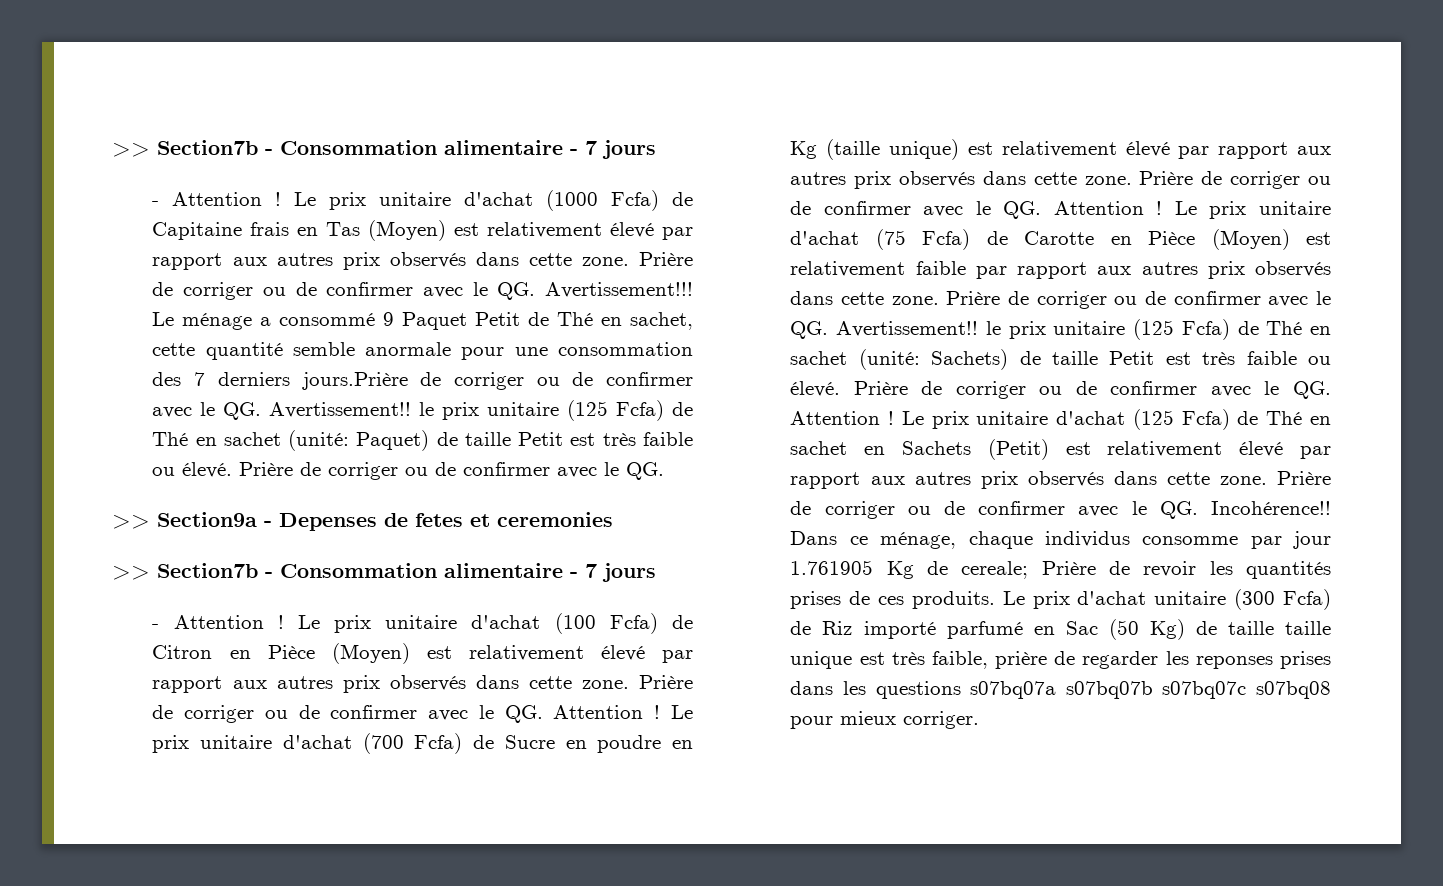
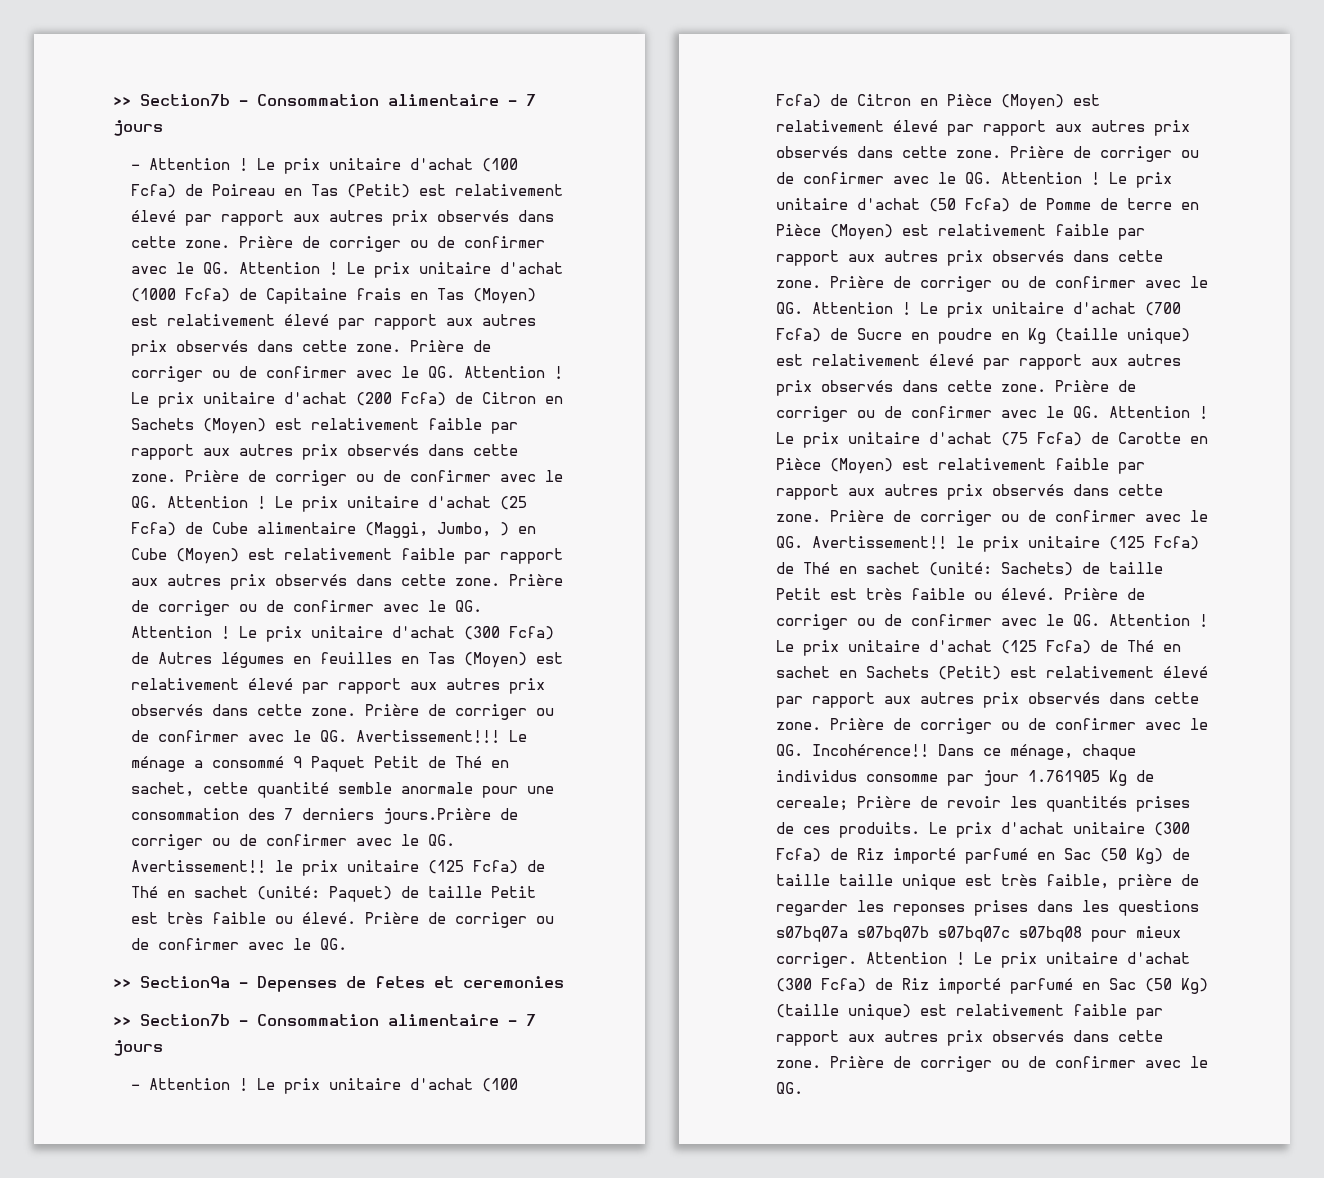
- Le prix unitaire d'achat (1000 Fcfa) de Capitaine frais en Tas (Moyen) est relativement élevé par rapport aux autres prix observés dans cette zone.
+ Le prix unitaire d'achat (100 Fcfa) de Poireau en Tas (Petit) est relativement élevé par rapport aux autres prix observés dans cette zone. Prière de corriger ou de confirmer avec le QG. Attention ! Le prix unitaire d'achat (1000 Fcfa) de Capitaine frais en Tas (Moyen) est relativement élevé par rapport aux autres prix observés dans cette zone.
- Prière de corriger ou de confirmer avec le QG. Avertissement!!!
+ Prière de corriger ou de confirmer avec le QG. Attention ! Le prix unitaire d'achat (200 Fcfa) de Citron en Sachets (Moyen) est relativement faible par rapport aux autres prix observés dans cette zone. Prière de corriger ou de confirmer avec le QG. Attention ! Le prix unitaire d'achat (25 Fcfa) de Cube alimentaire (Maggi, Jumbo, ) en Cube (Moyen) est relativement faible par rapport aux autres prix observés dans cette zone. Prière de corriger ou de confirmer avec le QG. Attention ! Le prix unitaire d'achat (300 Fcfa) de Autres légumes en feuilles en Tas (Moyen) est relativement élevé par rapport aux autres prix observés dans cette zone. Prière de corriger ou de confirmer avec le QG. Avertissement!!!
- Le prix unitaire d'achat (700 Fcfa) de Sucre en poudre en Kg (taille unique) est relativement élevé par rapport aux autres prix observés dans cette zone.
+ Le prix unitaire d'achat (50 Fcfa) de Pomme de terre en Pièce (Moyen) est relativement faible par rapport aux autres prix observés dans cette zone. Prière de corriger ou de confirmer avec le QG. Attention ! Le prix unitaire d'achat (700 Fcfa) de Sucre en poudre en Kg (taille unique) est relativement élevé par rapport aux autres prix observés dans cette zone.
+ Attention ! Le prix unitaire d'achat (300 Fcfa) de Riz importé parfumé en Sac (50 Kg) (taille unique) est relativement faible par rapport aux autres prix observés dans cette zone. Prière de corriger ou de confirmer avec le QG.

